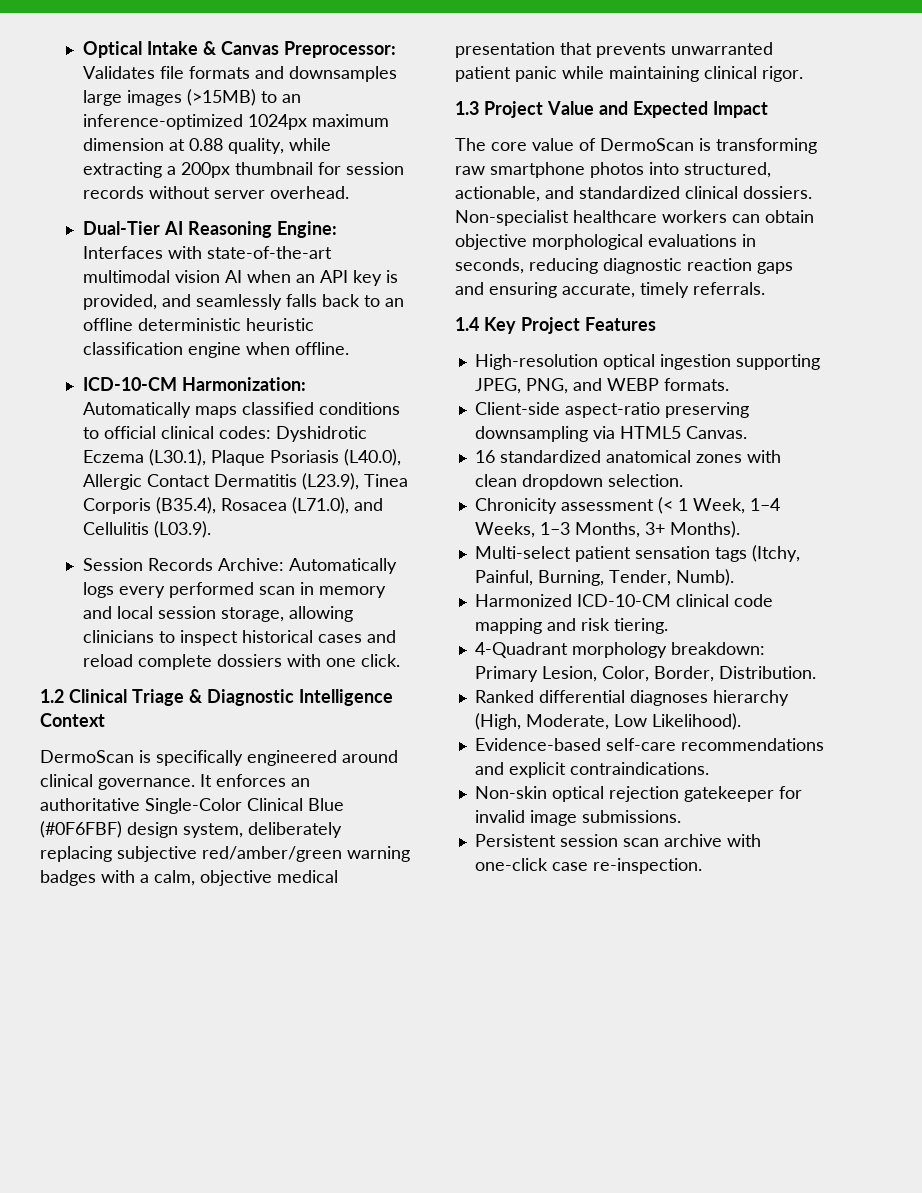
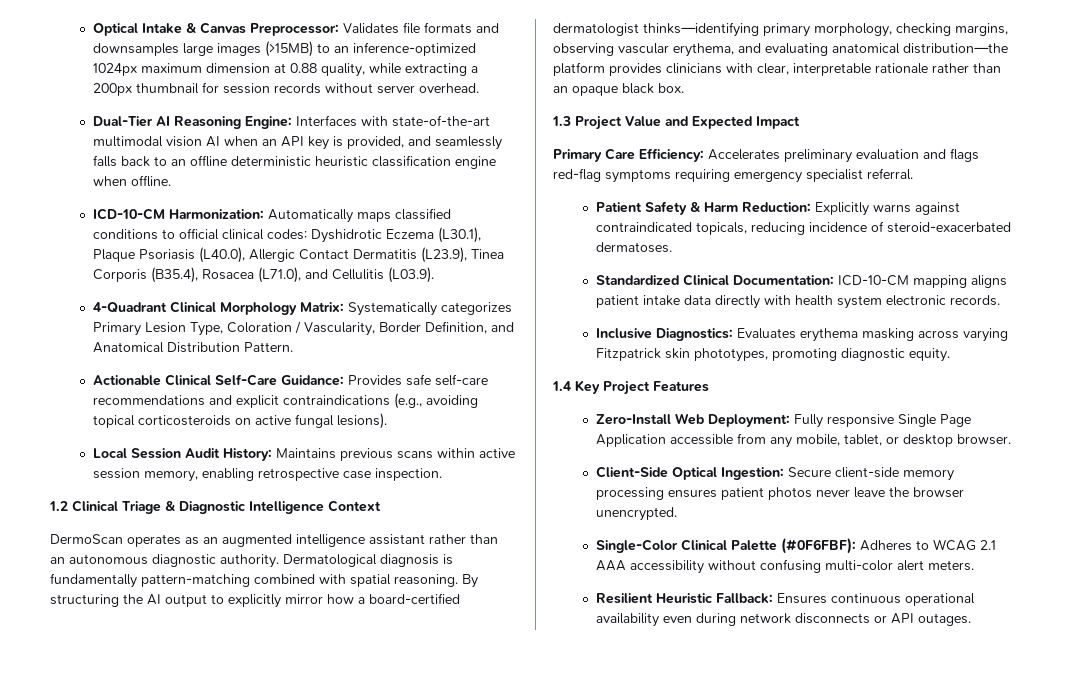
- Session Records Archive: Automatically logs every performed scan in memory and local session storage, allowing clinicians to inspect historical cases and reload complete dossiers with one click.
+ 4-Quadrant Clinical Morphology Matrix: Systematically categorizes Primary Lesion Type, Coloration / Vascularity, Border Definition, and Anatomical Distribution Pattern.
+ Actionable Clinical Self-Care Guidance: Provides safe self-care recommendations and explicit contraindications (e.g., avoiding topical corticosteroids on active fungal lesions).
+ Local Session Audit History: Maintains previous scans within active session memory, enabling retrospective case inspection.
- DermoScan is specifically engineered around clinical governance. It enforces an authoritative Single-Color Clinical Blue (#0F6FBF) design system, deliberately replacing subjective red/amber/green warning badges with a calm, objective medical presentation that prevents unwarranted patient panic while maintaining clinical rigor.
+ DermoScan operates as an augmented intelligence assistant rather than an autonomous diagnostic authority. Dermatological diagnosis is fundamentally pattern-matching combined with spatial reasoning. By structuring the AI output to explicitly mirror how a board-certified dermatologist thinks—identifying primary morphology, checking margins, observing vascular erythema, and evaluating anatomical distribution—the platform provides clinicians with clear, interpretable rationale rather than an opaque black box.
- The core value of DermoScan is transforming raw smartphone photos into structured, actionable, and standardized clinical dossiers. Non-specialist healthcare workers can obtain objective morphological evaluations in seconds, reducing diagnostic reaction gaps and ensuring accurate, timely referrals.
+ Primary Care Efficiency: Accelerates preliminary evaluation and flags red-flag symptoms requiring emergency specialist referral.
+ Patient Safety & Harm Reduction: Explicitly warns against contraindicated topicals, reducing incidence of steroid-exacerbated dermatoses.
+ Standardized Clinical Documentation: ICD-10-CM mapping aligns patient intake data directly with health system electronic records.
+ Inclusive Diagnostics: Evaluates erythema masking across varying Fitzpatrick skin phototypes, promoting diagnostic equity.
  1.4 Key Project Features
- High-resolution optical ingestion supporting JPEG, PNG, and WEBP formats.
- Client-side aspect-ratio preserving downsampling via HTML5 Canvas.
- 16 standardized anatomical zones with clean dropdown selection.
- Chronicity assessment (< 1 Week, 1–4 Weeks, 1–3 Months, 3+ Months).
- Multi-select patient sensation tags (Itchy, Painful, Burning, Tender, Numb).
- Harmonized ICD-10-CM clinical code mapping and risk tiering.
- 4-Quadrant morphology breakdown: Primary Lesion, Color, Border, Distribution.
- Ranked differential diagnoses hierarchy (High, Moderate, Low Likelihood).
- Evidence-based self-care recommendations and explicit contraindications.
- Non-skin optical rejection gatekeeper for invalid image submissions.
- Persistent session scan archive with one-click case re-inspection.
+ Zero-Install Web Deployment: Fully responsive Single Page Application accessible from any mobile, tablet, or desktop browser.
+ Client-Side Optical Ingestion: Secure client-side memory processing ensures patient photos never leave the browser unencrypted.
+ Single-Color Clinical Palette (#0F6FBF): Adheres to WCAG 2.1 AAA accessibility without confusing multi-color alert meters.
+ Resilient Heuristic Fallback: Ensures continuous operational availability even during network disconnects or API outages.

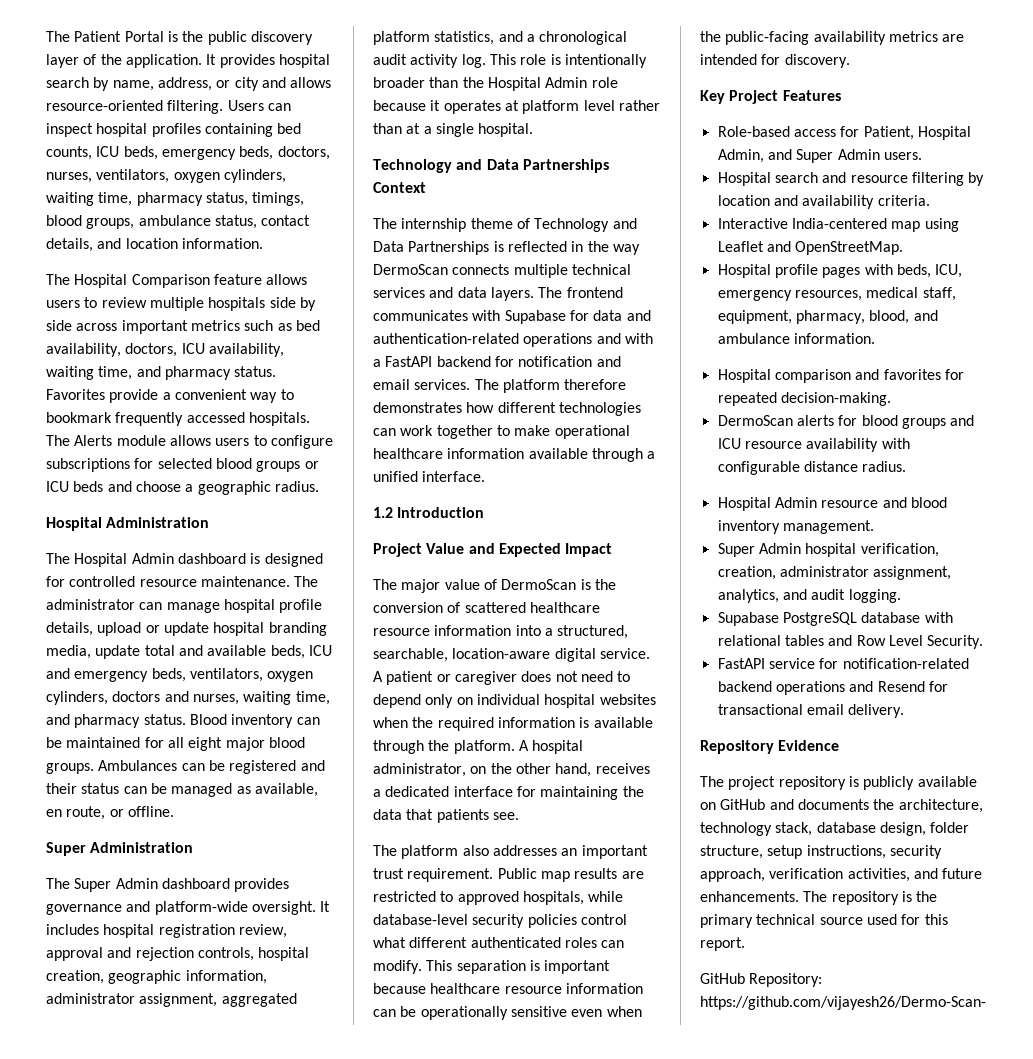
- Optical Intake & Canvas Preprocessor: Validates file formats and downsamples large images (>15MB) to an inference-optimized 1024px maximum dimension at 0.88 quality, while extracting a 200px thumbnail for session records without server overhead.
- Dual-Tier AI Reasoning Engine: Interfaces with state-of-the-art multimodal vision AI when an API key is provided, and seamlessly falls back to an offline deterministic heuristic classification engine when offline.
- ICD-10-CM Harmonization: Automatically maps classified conditions to official clinical codes: Dyshidrotic Eczema (L30.1), Plaque Psoriasis (L40.0), Allergic Contact Dermatitis (L23.9), Tinea Corporis (B35.4), Rosacea (L71.0), and Cellulitis (L03.9).
- 4-Quadrant Clinical Morphology Matrix: Systematically categorizes Primary Lesion Type, Coloration / Vascularity, Border Definition, and Anatomical Distribution Pattern.
- Actionable Clinical Self-Care Guidance: Provides safe self-care recommendations and explicit contraindications (e.g., avoiding topical corticosteroids on active fungal lesions).
- Local Session Audit History: Maintains previous scans within active session memory, enabling retrospective case inspection.
- 1.2 Clinical Triage & Diagnostic Intelligence Context
- DermoScan operates as an augmented intelligence assistant rather than an autonomous diagnostic authority. Dermatological diagnosis is fundamentally pattern-matching combined with spatial reasoning. By structuring the AI output to explicitly mirror how a board-certified dermatologist thinks—identifying primary morphology, checking margins, observing vascular erythema, and evaluating anatomical distribution—the platform provides clinicians with clear, interpretable rationale rather than an opaque black box.
- 1.3 Project Value and Expected Impact
+ The Patient Portal is the public discovery layer of the application. It provides hospital search by name, address, or city and allows resource-oriented filtering. Users can inspect hospital profiles containing bed counts, ICU beds, emergency beds, doctors, nurses, ventilators, oxygen cylinders, waiting time, pharmacy status, timings, blood groups, ambulance status, contact details, and location information.
+ The Hospital Comparison feature allows users to review multiple hospitals side by side across important metrics such as bed availability, doctors, ICU availability, waiting time, and pharmacy status. Favorites provide a convenient way to bookmark frequently accessed hospitals. The Alerts module allows users to configure subscriptions for selected blood groups or ICU beds and choose a geographic radius.
+ Hospital Administration
+ The Hospital Admin dashboard is designed for controlled resource maintenance. The administrator can manage hospital profile details, upload or update hospital branding media, update total and available beds, ICU and emergency beds, ventilators, oxygen cylinders, doctors and nurses, waiting time, and pharmacy status. Blood inventory can be maintained for all eight major blood groups. Ambulances can be registered and their status can be managed as available, en route, or offline.
+ Super Administration
+ The Super Admin dashboard provides governance and platform-wide oversight. It includes hospital registration review, approval and rejection controls, hospital creation, geographic information, administrator assignment, aggregated platform statistics, and a chronological audit activity log. This role is intentionally broader than the Hospital Admin role because it operates at platform level rather than at a single hospital.
+ Technology and Data Partnerships Context
+ The internship theme of Technology and Data Partnerships is reflected in the way DermoScan connects multiple technical services and data layers. The frontend communicates with Supabase for data and authentication-related operations and with a FastAPI backend for notification and email services. The platform therefore demonstrates how different technologies can work together to make operational healthcare information available through a unified interface.
+ 1.2 Introduction
+ Project Value and Expected Impact
- Primary Care Efficiency: Accelerates preliminary evaluation and flags red-flag symptoms requiring emergency specialist referral.
- Patient Safety & Harm Reduction: Explicitly warns against contraindicated topicals, reducing incidence of steroid-exacerbated dermatoses.
- Standardized Clinical Documentation: ICD-10-CM mapping aligns patient intake data directly with health system electronic records.
- Inclusive Diagnostics: Evaluates erythema masking across varying Fitzpatrick skin phototypes, promoting diagnostic equity.
- 1.4 Key Project Features
- Zero-Install Web Deployment: Fully responsive Single Page Application accessible from any mobile, tablet, or desktop browser.
- Client-Side Optical Ingestion: Secure client-side memory processing ensures patient photos never leave the browser unencrypted.
- Single-Color Clinical Palette (#0F6FBF): Adheres to WCAG 2.1 AAA accessibility without confusing multi-color alert meters.
- Resilient Heuristic Fallback: Ensures continuous operational availability even during network disconnects or API outages.
+ The major value of DermoScan is the conversion of scattered healthcare resource information into a structured, searchable, location-aware digital service. A patient or caregiver does not need to depend only on individual hospital websites when the required information is available through the platform. A hospital administrator, on the other hand, receives a dedicated interface for maintaining the data that patients see.
+ The platform also addresses an important trust requirement. Public map results are restricted to approved hospitals, while database-level security policies control what different authenticated roles can modify. This separation is important because healthcare resource information can be operationally sensitive even when the public-facing availability metrics are intended for discovery.
+ Key Project Features
+ Role-based access for Patient, Hospital Admin, and Super Admin users.
+ Hospital search and resource filtering by location and availability criteria.
+ Interactive India-centered map using Leaflet and OpenStreetMap.
+ Hospital profile pages with beds, ICU, emergency resources, medical staff, equipment, pharmacy, blood, and ambulance information.
+ Hospital comparison and favorites for repeated decision-making.
+ DermoScan alerts for blood groups and ICU resource availability with configurable distance radius.
+ Hospital Admin resource and blood inventory management.
+ Super Admin hospital verification, creation, administrator assignment, analytics, and audit logging.
+ Supabase PostgreSQL database with relational tables and Row Level Security.
+ FastAPI service for notification-related backend operations and Resend for transactional email delivery.
+ Repository Evidence
+ The project repository is publicly available on GitHub and documents the architecture, technology stack, database design, folder structure, setup instructions, security approach, verification activities, and future enhancements. The repository is the primary technical source used for this report.
+ GitHub Repository: https://github.com/vijayesh26/Dermo-Scan-

